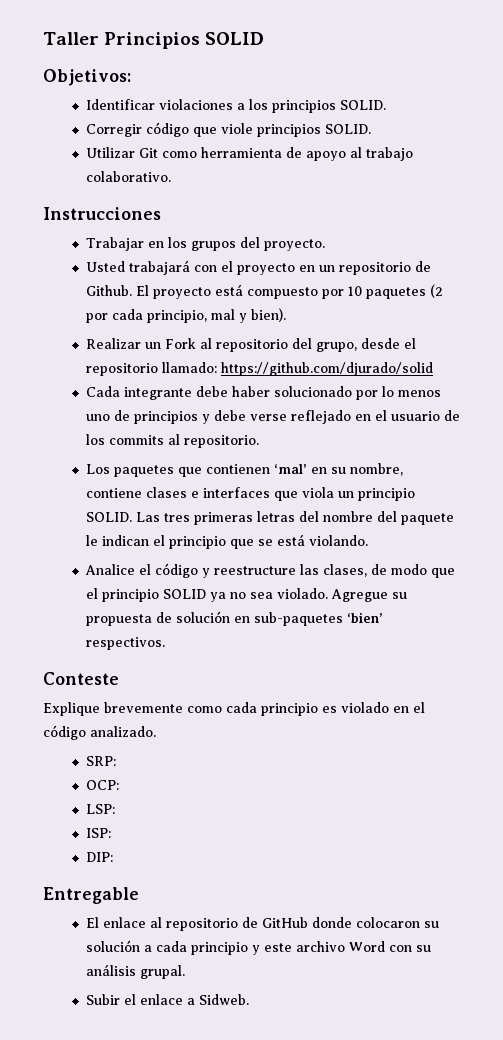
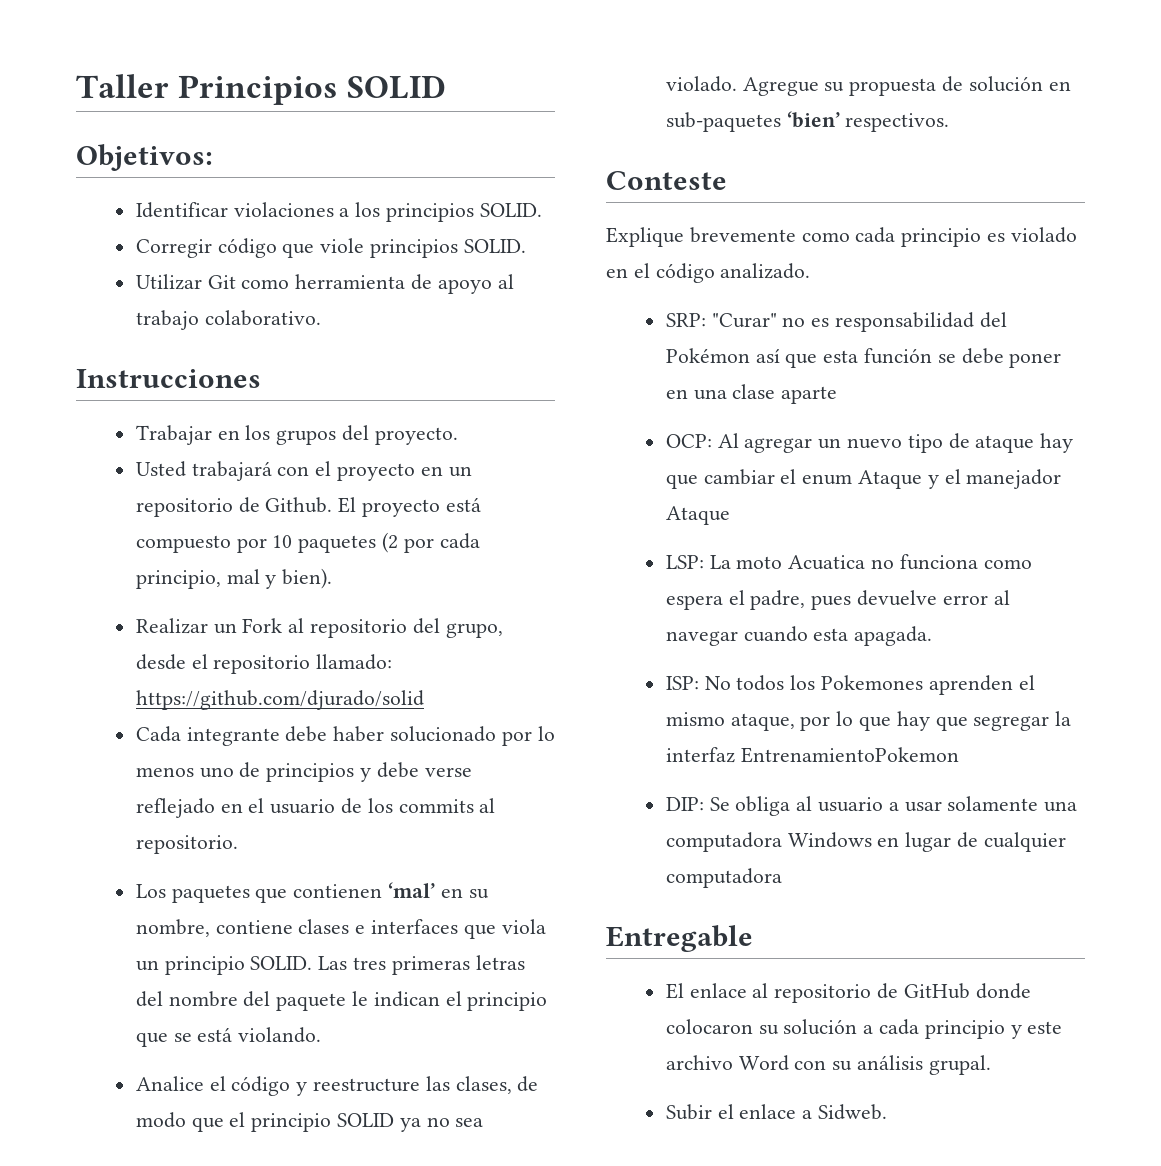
- SRP:
- OCP:
- LSP:
- ISP:
- DIP:
+ SRP: "Curar" no es responsabilidad del Pokémon así que esta función se debe poner en una clase aparte
+ OCP: Al agregar un nuevo tipo de ataque hay que cambiar el enum Ataque y el manejador Ataque
+ LSP: La moto Acuatica no funciona como espera el padre, pues devuelve error al navegar cuando esta apagada.
+ ISP: No todos los Pokemones aprenden el mismo ataque, por lo que hay que segregar la interfaz EntrenamientoPokemon
+ DIP: Se obliga al usuario a usar solamente una computadora Windows en lugar de cualquier computadora

